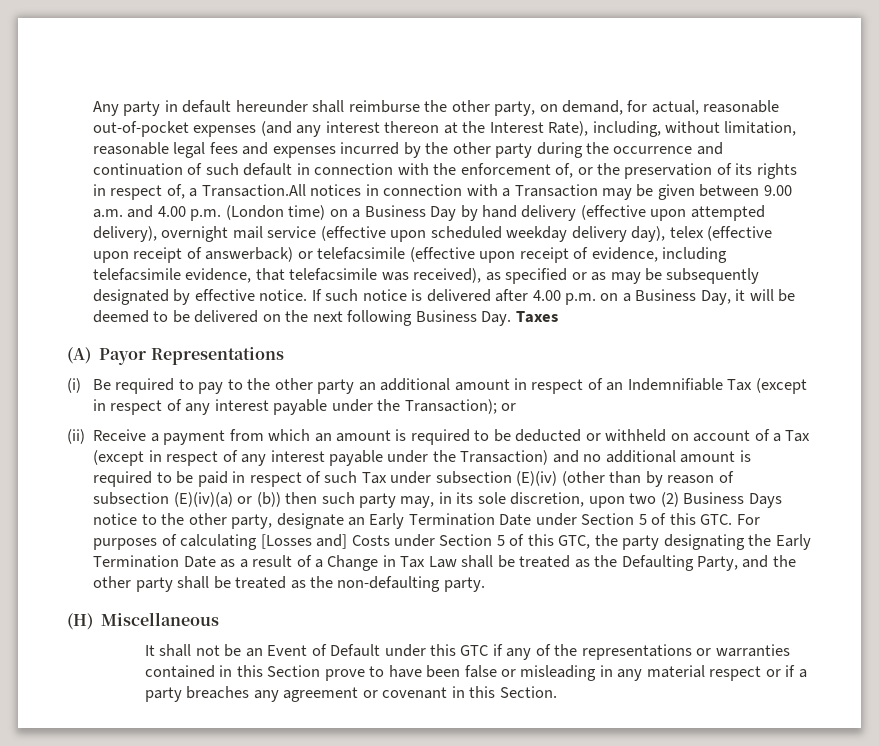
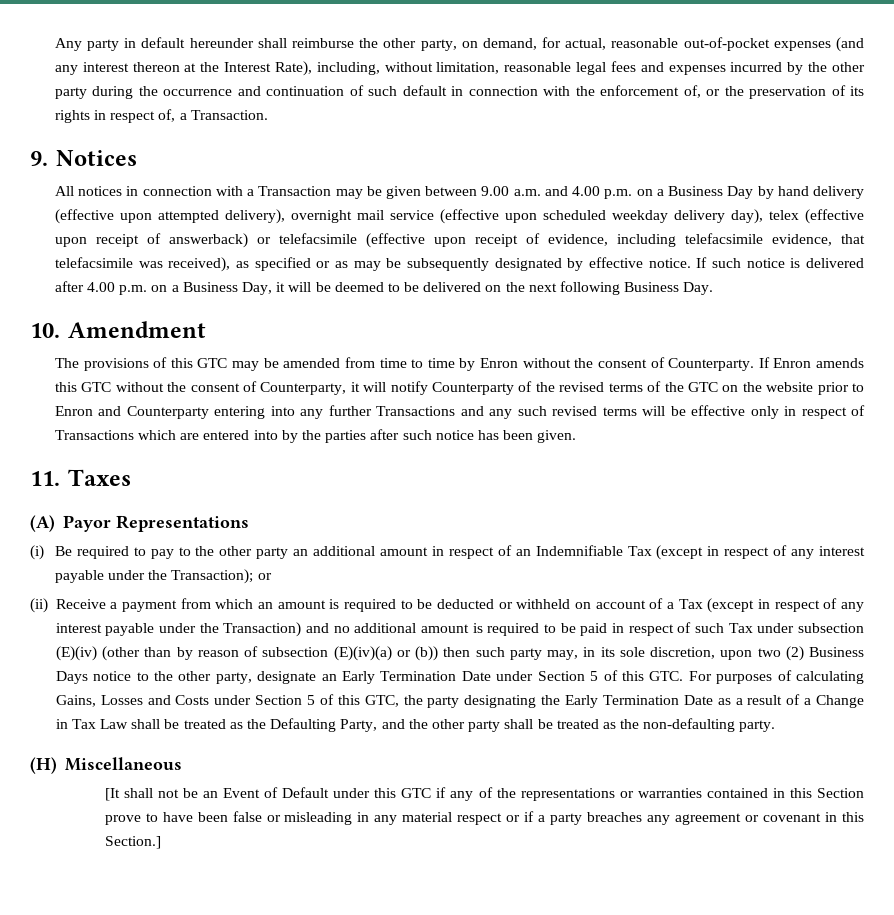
- Any party in default hereunder shall reimburse the other party, on demand, for actual, reasonable out-of-pocket expenses (and any interest thereon at the Interest Rate), including, without limitation, reasonable legal fees and expenses incurred by the other party during the occurrence and continuation of such default in connection with the enforcement of, or the preservation of its rights in respect of, a Transaction.All notices in connection with a Transaction may be given between 9.00 a.m. and 4.00 p.m. (London time) on a Business Day by hand delivery (effective upon attempted delivery), overnight mail service (effective upon scheduled weekday delivery day), telex (effective upon receipt of answerback) or telefacsimile (effective upon receipt of evidence, including telefacsimile evidence, that telefacsimile was received), as specified or as may be subsequently designated by effective notice.
+ Any party in default hereunder shall reimburse the other party, on demand, for actual, reasonable out-of-pocket expenses (and any interest thereon at the Interest Rate), including, without limitation, reasonable legal fees and expenses incurred by the other party during the occurrence and continuation of such default in connection with the enforcement of, or the preservation of its rights in respect of, a Transaction.
+ 9. Notices
+ All notices in connection with a Transaction may be given between 9.00 a.m. and 4.00 p.m. on a Business Day by hand delivery (effective upon attempted delivery), overnight mail service (effective upon scheduled weekday delivery day), telex (effective upon receipt of answerback) or telefacsimile (effective upon receipt of evidence, including telefacsimile evidence, that telefacsimile was received), as specified or as may be subsequently designated by effective notice.
- If such notice is delivered after 4.00 p.m. on a Business Day, it will be deemed to be delivered on the next following Business Day. Taxes
+ If such notice is delivered after 4.00 p.m. on a Business Day, it will be deemed to be delivered on the next following Business Day.
+ 10. Amendment
+ The provisions of this GTC may be amended from time to time by Enron without the consent of Counterparty. If Enron amends this GTC without the consent of Counterparty, it will notify Counterparty of the revised terms of the GTC on the website prior to Enron and Counterparty entering into any further Transactions and any such revised terms will be effective only in respect of Transactions which are entered into by the parties after such notice has been given.
+ 11. Taxes
- (ii) Receive a payment from which an amount is required to be deducted or withheld on account of a Tax (except in respect of any interest payable under the Transaction) and no additional amount is required to be paid in respect of such Tax under subsection (E)(iv) (other than by reason of subsection (E)(iv)(a) or (b)) then such party may, in its sole discretion, upon two (2) Business Days notice to the other party, designate an Early Termination Date under Section 5 of this GTC. For purposes of calculating [Losses and] Costs under Section 5 of this GTC, the party designating the Early Termination Date as a result of a Change in Tax Law shall be treated as the Defaulting Party, and the other party shall be treated as the non-defaulting party.
+ (ii) Receive a payment from which an amount is required to be deducted or withheld on account of a Tax (except in respect of any interest payable under the Transaction) and no additional amount is required to be paid in respect of such Tax under subsection (E)(iv) (other than by reason of subsection (E)(iv)(a) or (b)) then such party may, in its sole discretion, upon two (2) Business Days notice to the other party, designate an Early Termination Date under Section 5 of this GTC. For purposes of calculating Gains, Losses and Costs under Section 5 of this GTC, the party designating the Early Termination Date as a result of a Change in Tax Law shall be treated as the Defaulting Party, and the other party shall be treated as the non-defaulting party.
- It shall not be an Event of Default under this GTC if any of the representations or warranties contained in this Section prove to have been false or misleading in any material respect or if a party breaches any agreement or covenant in this Section.
+ [It shall not be an Event of Default under this GTC if any of the representations or warranties contained in this Section prove to have been false or misleading in any material respect or if a party breaches any agreement or covenant in this Section.]

